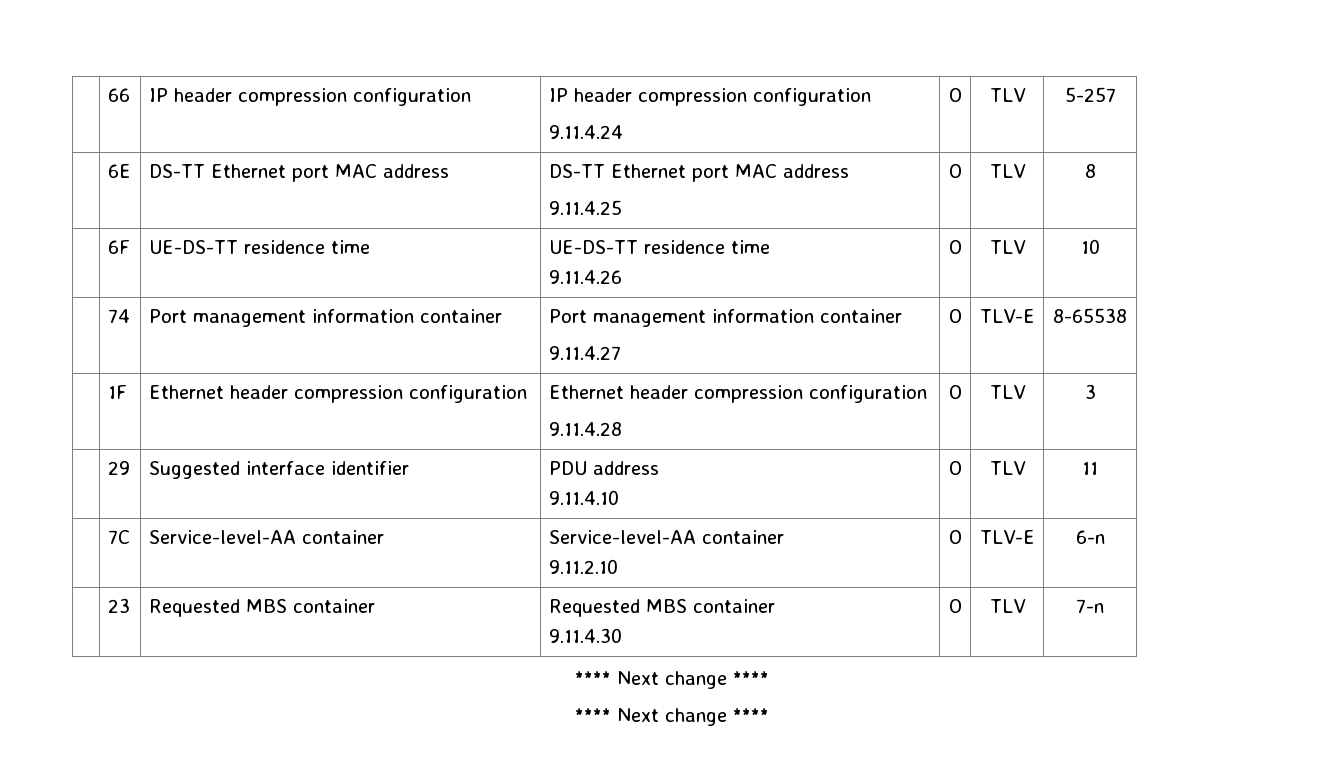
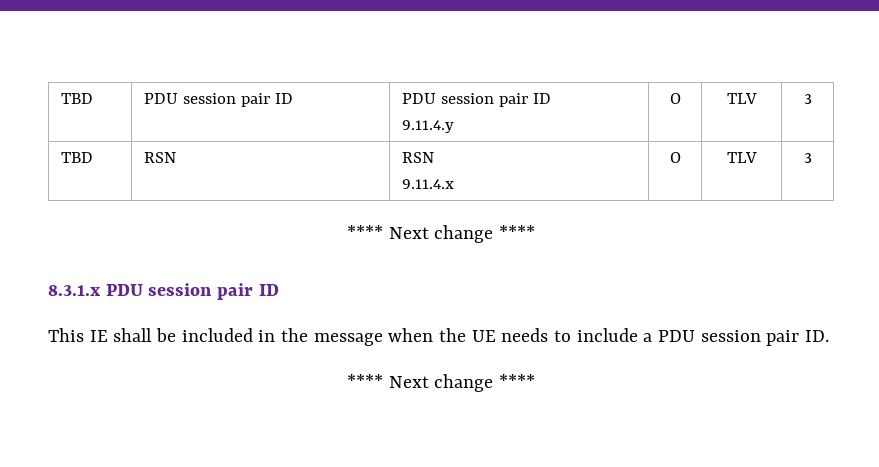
- | 66 | IP header compression configuration | IP header compression configuration
- 9.11.4.24 | O | TLV | 5-257
- | 6E | DS-TT Ethernet port MAC address | DS-TT Ethernet port MAC address
- 9.11.4.25 | O | TLV | 8
- | 6F | UE-DS-TT residence time | UE-DS-TT residence time
- 9.11.4.26 | O | TLV | 10
- | 74 | Port management information container | Port management information container
- 9.11.4.27 | O | TLV-E | 8-65538
- | 1F | Ethernet header compression configuration | Ethernet header compression configuration
- 9.11.4.28 | O | TLV | 3
- | 29 | Suggested interface identifier | PDU address
- 9.11.4.10 | O | TLV | 11
- | 7C | Service-level-AA container | Service-level-AA container
- 9.11.2.10 | O | TLV-E | 6-n
- | 23 | Requested MBS container | Requested MBS container
- 9.11.4.30 | O | TLV | 7-n
+ TBD | PDU session pair ID | PDU session pair ID
+ 9.11.4.y | O | TLV | 3
+ TBD | RSN | RSN
+ 9.11.4.x | O | TLV | 3
  **** Next change ****
+ 8.3.1.x PDU session pair ID
+ This IE shall be included in the message when the UE needs to include a PDU session pair ID.

